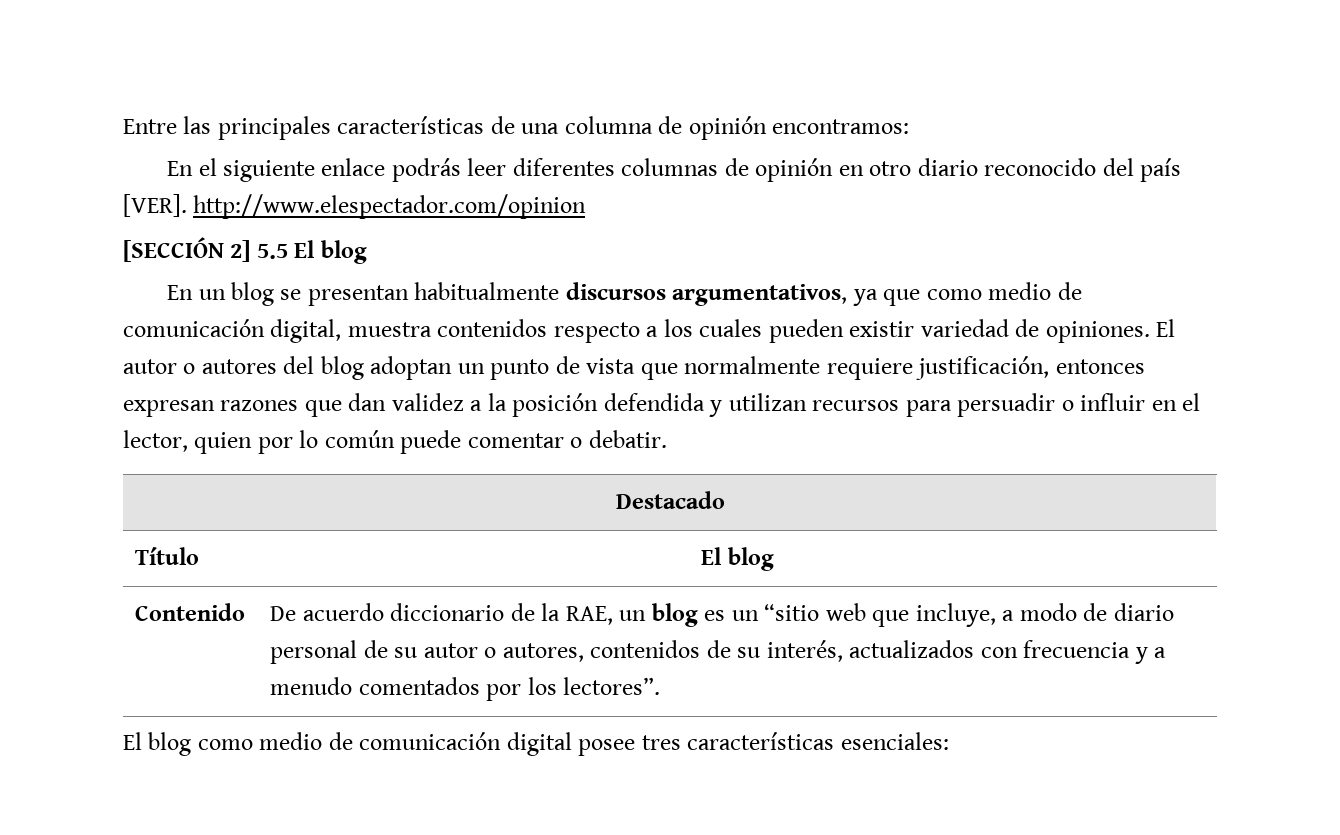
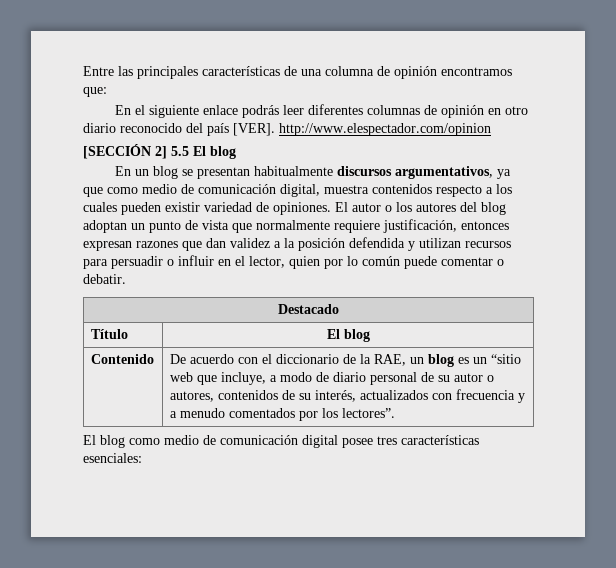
- Entre las principales características de una columna de opinión encontramos:
+ Entre las principales características de una columna de opinión encontramos que:
- El autor o autores del blog adoptan un punto de vista que normalmente requiere justificación, entonces expresan razones que dan validez a la posición defendida y utilizan recursos para persuadir o influir en el lector, quien por lo común puede comentar o debatir.
+ El autor o los autores del blog adoptan un punto de vista que normalmente requiere justificación, entonces expresan razones que dan validez a la posición defendida y utilizan recursos para persuadir o influir en el lector, quien por lo común puede comentar o debatir.
- De acuerdo diccionario de la RAE, un blog es un “sitio web que incluye, a modo de diario personal de su autor o autores, contenidos de su interés, actualizados con frecuencia y a menudo comentados por los lectores”.
+ De acuerdo con el diccionario de la RAE, un blog es un “sitio web que incluye, a modo de diario personal de su autor o autores, contenidos de su interés, actualizados con frecuencia y a menudo comentados por los lectores”.

